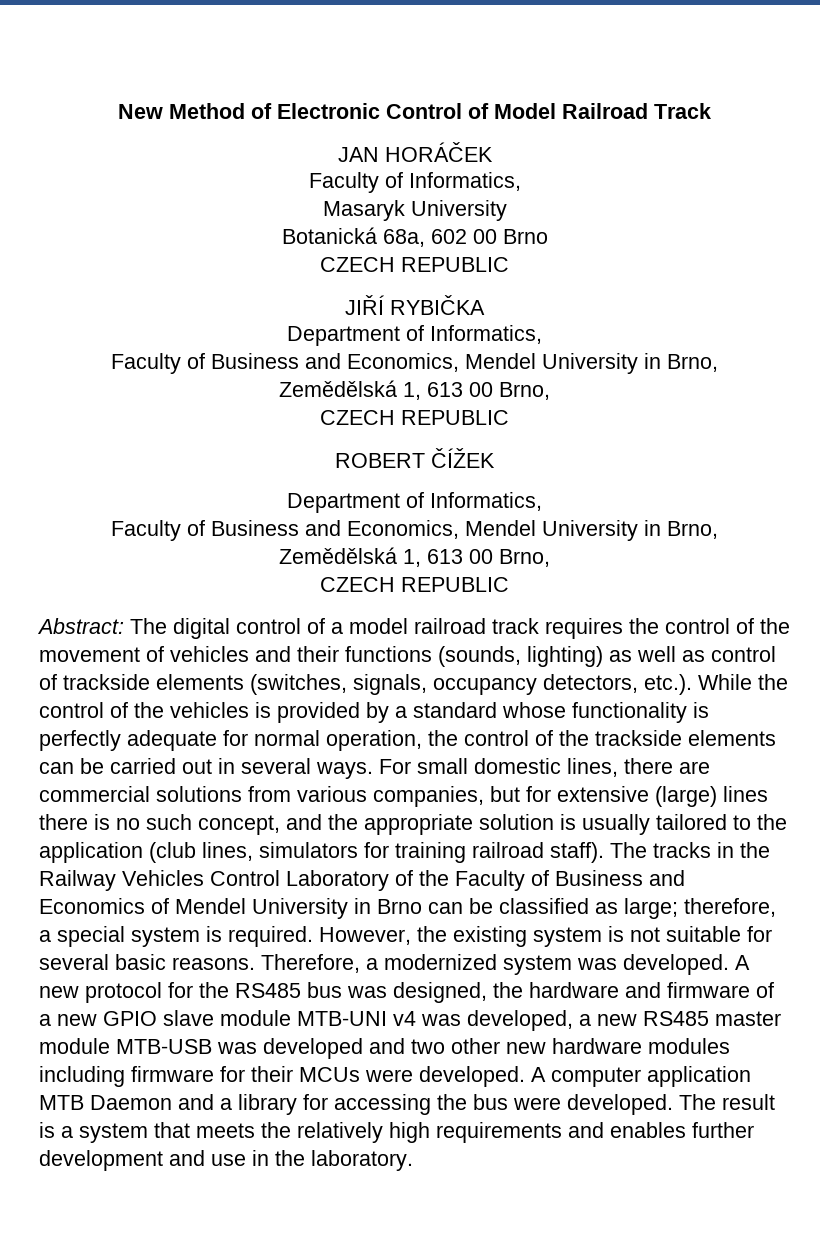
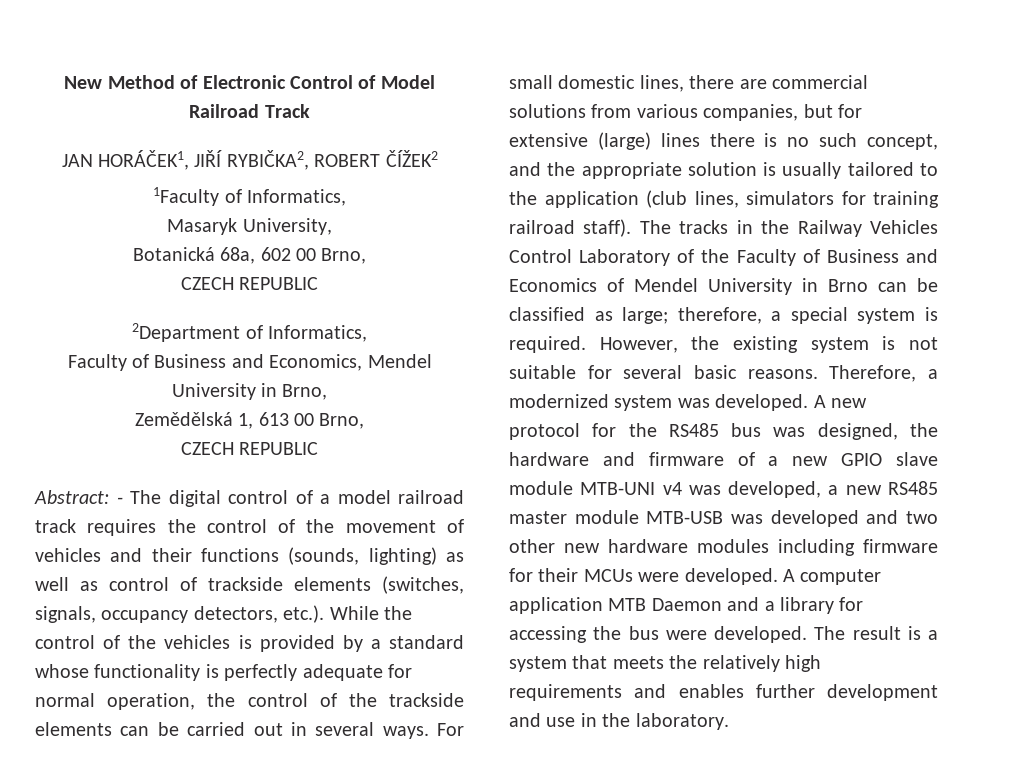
- JAN HORÁČEK
- Faculty of Informatics,
+ JAN HORÁČEK1, JIŘÍ RYBIČKA2, ROBERT ČÍŽEK2
+ 1Faculty of Informatics,
- Masaryk University
+ Masaryk University,
- Botanická 68a, 602 00 Brno
+ Botanická 68a, 602 00 Brno,
  CZECH REPUBLIC
- JIŘÍ RYBIČKA
- Department of Informatics,
- Faculty of Business and Economics, Mendel University in Brno,
- Zemědělská 1, 613 00 Brno,
- CZECH REPUBLIC
- ROBERT ČÍŽEK
- Department of Informatics,
+ 2Department of Informatics,
- The digital control of a model railroad track requires the control of the movement of vehicles and their functions (sounds, lighting) as well as control of trackside elements (switches, signals, occupancy detectors, etc.). While the control of the vehicles is provided by a standard whose functionality is perfectly adequate for normal operation, the control of the trackside elements can be carried out in several ways.
+ - The digital control of a model railroad track requires the control of the movement of vehicles and their functions (sounds, lighting) as well as control of trackside elements (switches, signals, occupancy detectors, etc.). While the control of the vehicles is provided by a standard whose functionality is perfectly adequate for normal operation, the control of the trackside elements can be carried out in several ways.

